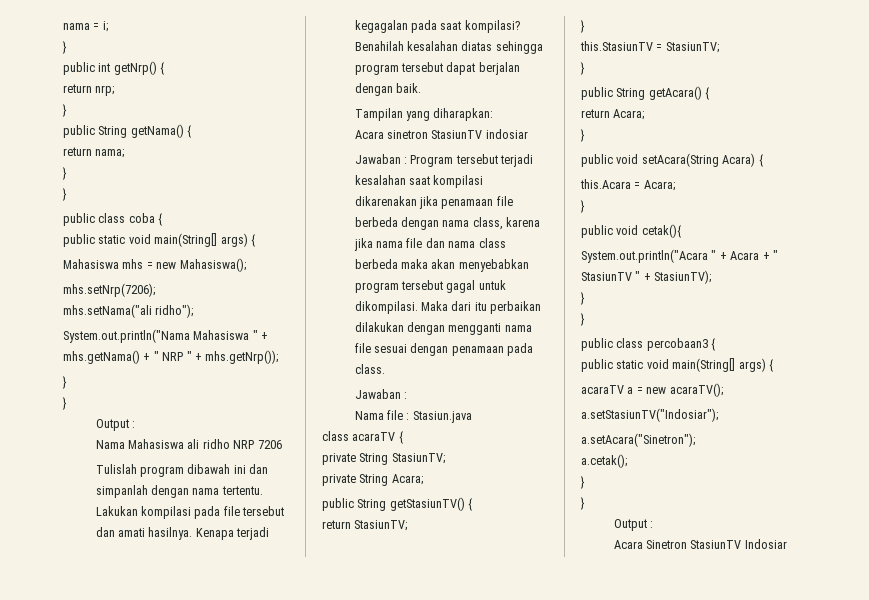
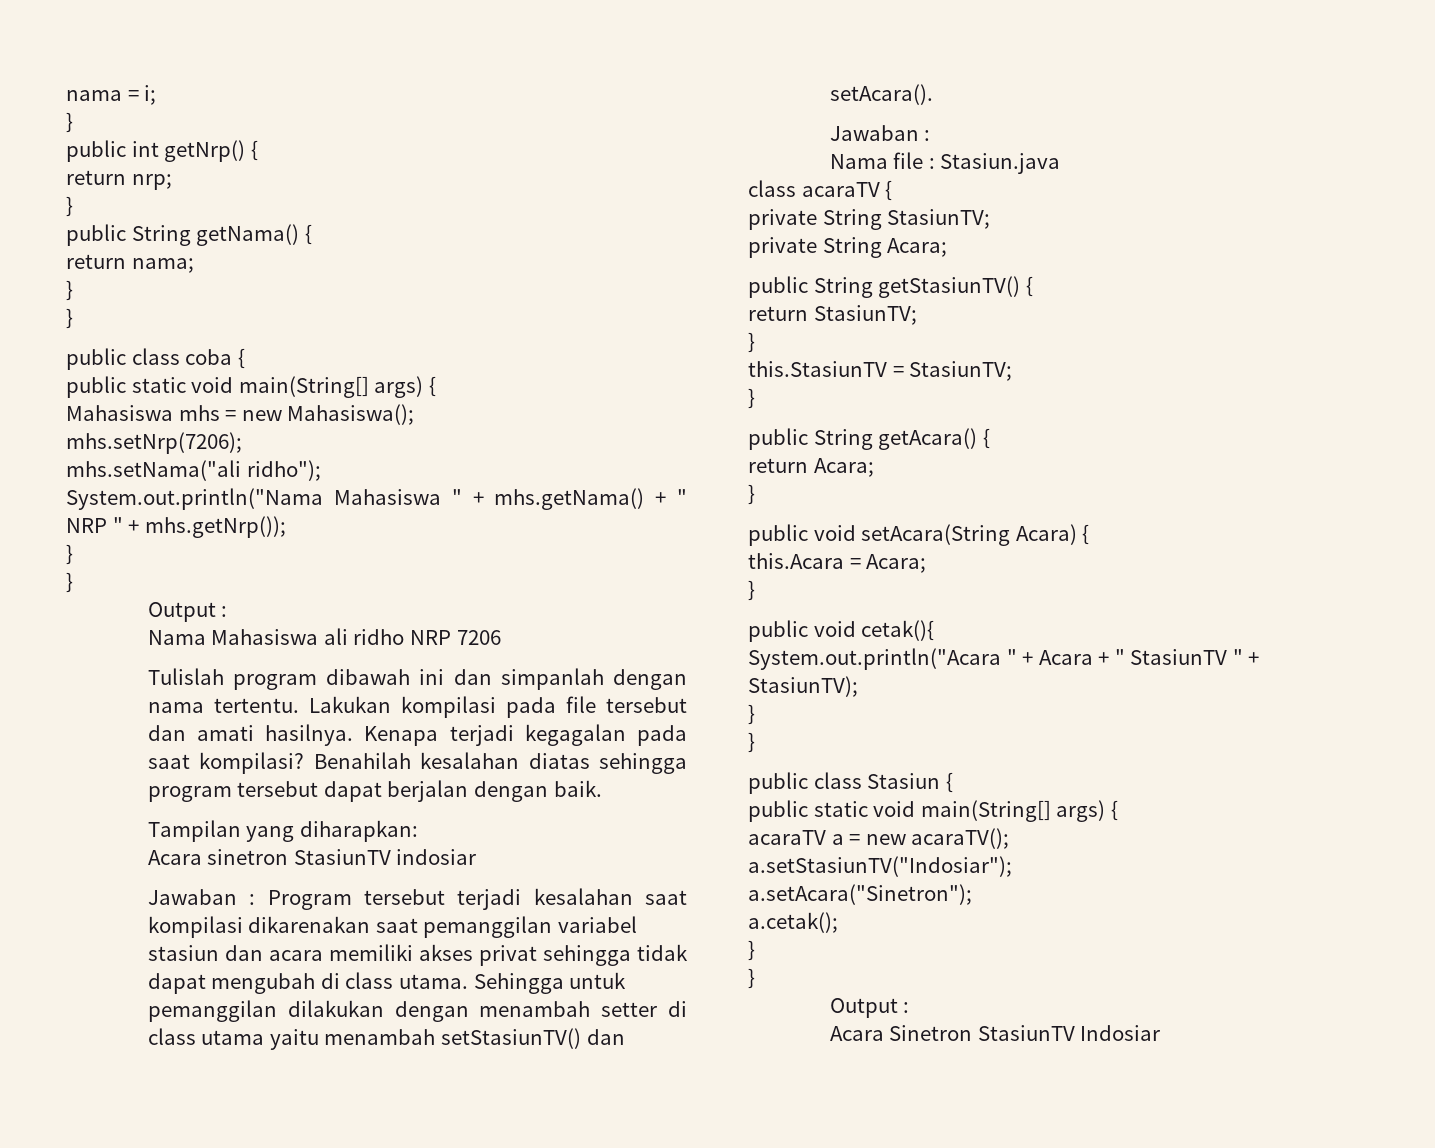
- Jawaban : Program tersebut terjadi kesalahan saat kompilasi dikarenakan jika penamaan file berbeda dengan nama class, karena jika nama file dan nama class berbeda maka akan menyebabkan program tersebut gagal untuk dikompilasi. Maka dari itu perbaikan dilakukan dengan mengganti nama file sesuai dengan penamaan pada class.
+ Jawaban : Program tersebut terjadi kesalahan saat kompilasi dikarenakan saat pemanggilan variabel stasiun dan acara memiliki akses privat sehingga tidak dapat mengubah di class utama. Sehingga untuk pemanggilan dilakukan dengan menambah setter di class utama yaitu menambah setStasiunTV() dan setAcara().
- public class percobaan3 {
+ public class Stasiun {

